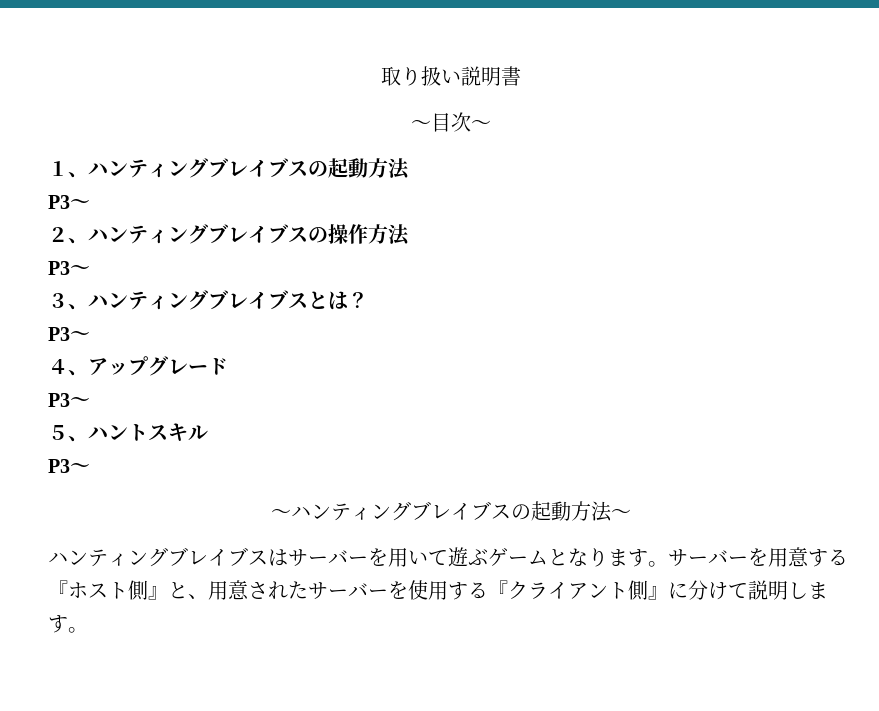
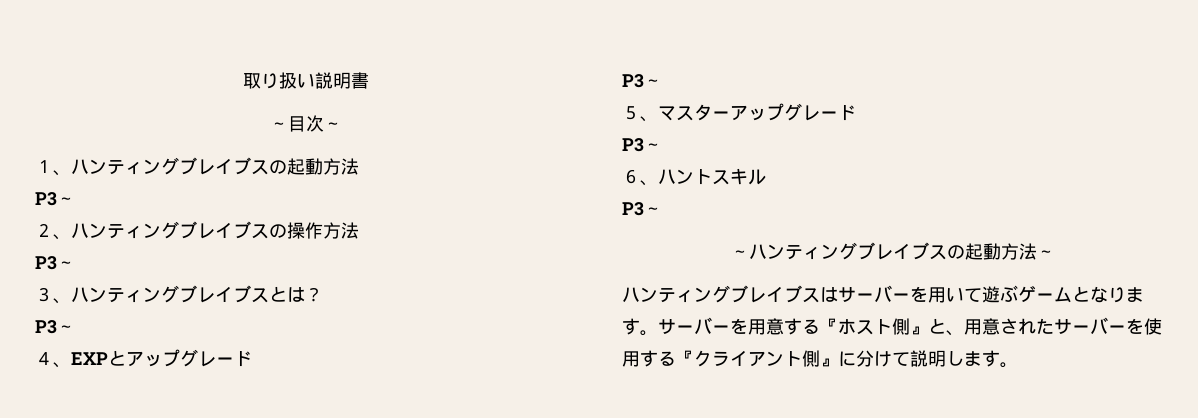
- ４、アップグレード
+ ４、EXPとアップグレード
- ５、ハントスキル
+ ５、マスターアップグレード
+ P3～
+ ６、ハントスキル

